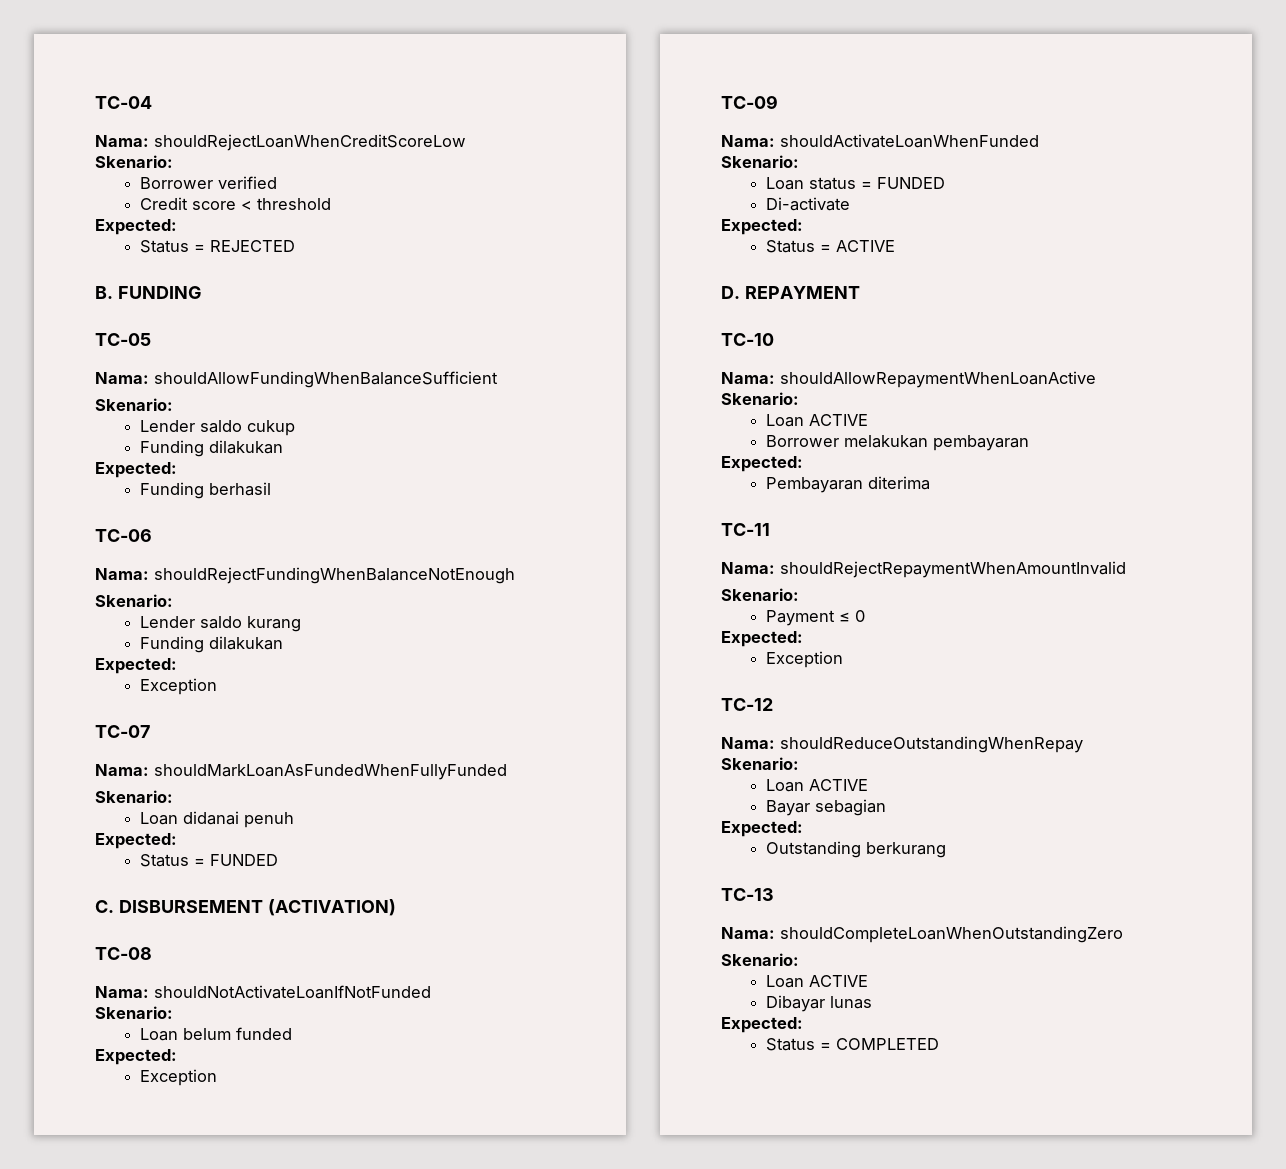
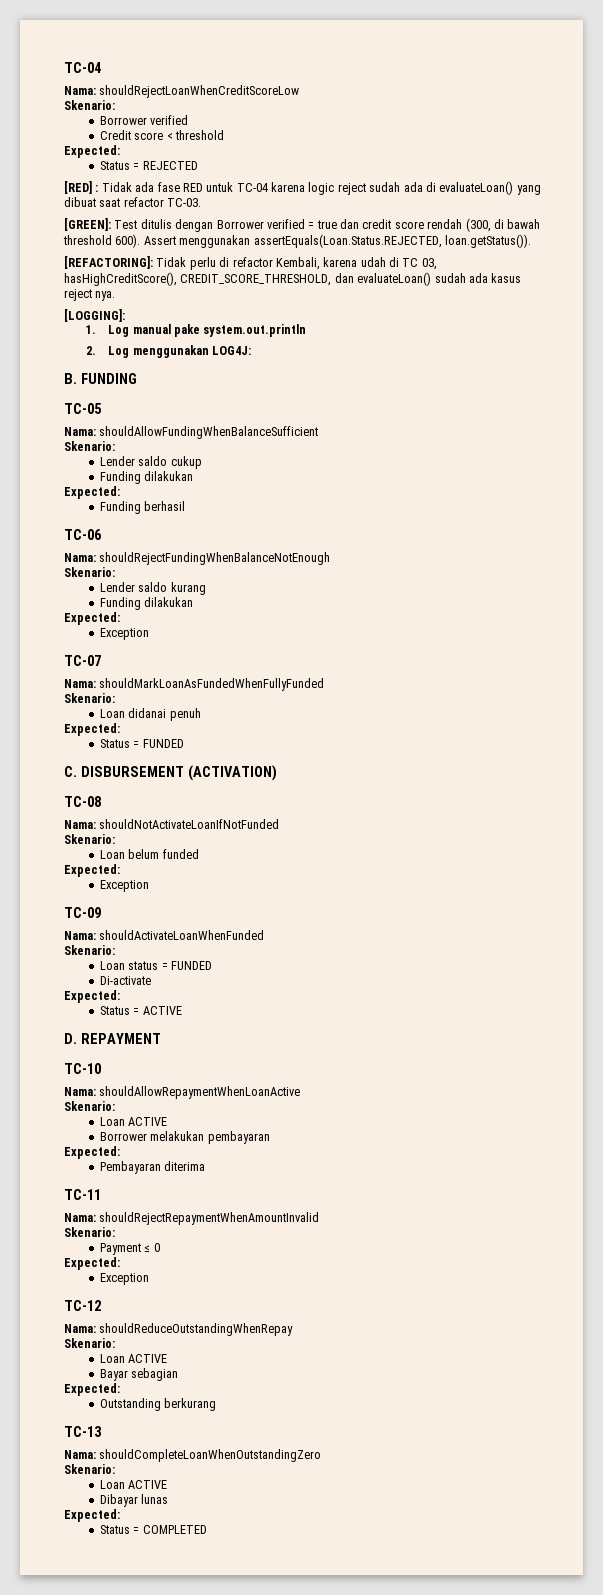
+ [RED] : Tidak ada fase RED untuk TC-04 karena logic reject sudah ada di evaluateLoan() yang dibuat saat refactor TC-03.
+ [GREEN]: Test ditulis dengan Borrower verified = true dan credit score rendah (300, di bawah threshold 600). Assert menggunakan assertEquals(Loan.Status.REJECTED, loan.getStatus()).
+ [REFACTORING]: Tidak perlu di refactor Kembali, karena udah di TC 03, hasHighCreditScore(), CREDIT_SCORE_THRESHOLD, dan evaluateLoan() sudah ada kasus reject nya.
+ [LOGGING]:
+ 1. Log manual pake system.out.println
+ 2. Log menggunakan LOG4J:

